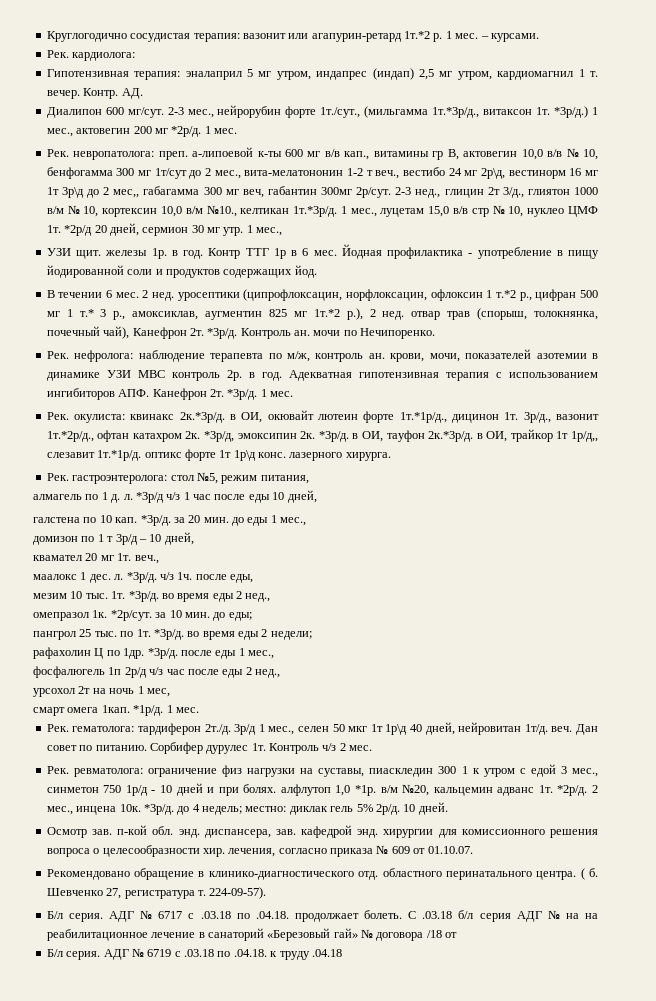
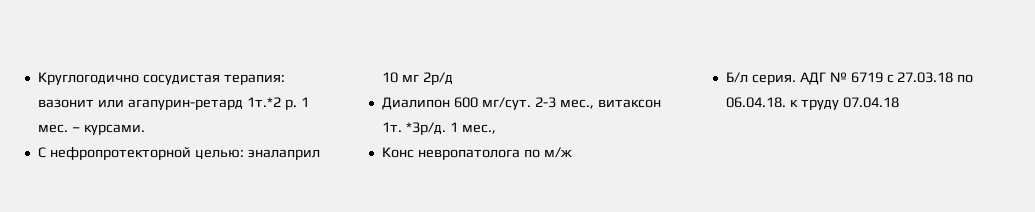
- Рек. кардиолога:
- Гипотензивная терапия: эналаприл 5 мг утром, индапрес (индап) 2,5 мг утром, кардиомагнил 1 т. вечер. Контр. АД.
+ С нефропротекторной целью: эналаприл 10 мг 2р/д
- 2-3 мес., нейрорубин форте 1т./сут., (мильгамма 1т.*3р/д., витаксон 1т. *3р/д.) 1 мес., актовегин 200 мг *2р/д. 1 мес.
- Рек. невропатолога: преп. а-липоевой к-ты 600 мг в/в кап., витамины гр В, актовегин 10,0 в/в № 10, бенфогамма 300 мг 1т/сут до 2 мес., вита-мелатононин 1-2 т веч., вестибо 24 мг 2р\д, вестинорм 16 мг 1т 3р\д до 2 мес,, габагамма 300 мг веч, габантин 300мг 2р/сут. 2-3 нед., глицин 2т 3/д., глиятон 1000 в/м № 10, кортексин 10,0 в/м №10., келтикан 1т.*3р/д. 1 мес., луцетам 15,0 в/в стр № 10, нуклео ЦМФ 1т. *2р/д 20 дней, сермион 30 мг утр. 1 мес.,
- УЗИ щит. железы 1р. в год. Контр ТТГ 1р в 6 мес. Йодная профилактика - употребление в пищу йодированной соли и продуктов содержащих йод.
- В течении 6 мес. 2 нед. уросептики (ципрофлоксацин, норфлоксацин, офлоксин 1 т.*2 р., цифран 500 мг 1 т.* 3 р., амоксиклав, аугментин 825 мг 1т.*2 р.), 2 нед. отвар трав (спорыш, толокнянка, почечный чай), Канефрон 2т. *3р/д. Контроль ан. мочи по Нечипоренко.
- Рек. нефролога: наблюдение терапевта по м/ж, контроль ан. крови, мочи, показателей азотемии в динамике УЗИ МВС контроль 2р. в год. Адекватная гипотензивная терапия с использованием ингибиторов АПФ. Канефрон 2т. *3р/д. 1 мес.
- Рек. окулиста: квинакс 2к.*3р/д. в ОИ, окювайт лютеин форте 1т.*1р/д., дицинон 1т. 3р/д., вазонит 1т.*2р/д., офтан катахром 2к. *3р/д, эмоксипин 2к. *3р/д. в ОИ, тауфон 2к.*3р/д. в ОИ, трайкор 1т 1р/д,, слезавит 1т.*1р/д. оптикс форте 1т 1р\д конс. лазерного хирурга.
- Рек. гастроэнтеролога: стол №5, режим питания,
- алмагель по 1 д. л. *3р/д ч/з 1 час после еды 10 дней,
- галстена по 10 кап. *3р/д. за 20 мин. до еды 1 мес.,
- домизон по 1 т 3р/д – 10 дней,
- квамател 20 мг 1т. веч.,
- маалокс 1 дес. л. *3р/д. ч/з 1ч. после еды,
- мезим 10 тыс. 1т. *3р/д. во время еды 2 нед.,
- омепразол 1к. *2р/сут. за 10 мин. до еды;
- пангрол 25 тыс. по 1т. *3р/д. во время еды 2 недели;
- рафахолин Ц по 1др. *3р/д. после еды 1 мес.,
- фосфалюгель 1п 2р/д ч/з час после еды 2 нед.,
- урсохол 2т на ночь 1 мес,
- смарт омега 1кап. *1р/д. 1 мес.
- Рек. гематолога: тардиферон 2т./д. 3р/д 1 мес., селен 50 мкг 1т 1р\д 40 дней, нейровитан 1т/д. веч. Дан совет по питанию. Сорбифер дурулес 1т. Контроль ч/з 2 мес.
- Рек. ревматолога: ограничение физ нагрузки на суставы, пиаскледин 300 1 к утром с едой 3 мес., синметон 750 1р/д - 10 дней и при болях. алфлутоп 1,0 *1р. в/м №20, кальцемин адванс 1т. *2р/д. 2 мес., инцена 10к. *3р/д. до 4 недель; местно: диклак гель 5% 2р/д. 10 дней.
- Осмотр зав. п-кой обл. энд. диспансера, зав. кафедрой энд. хирургии для комиссионного решения вопроса о целесообразности хир. лечения, согласно приказа № 609 от 01.10.07.
- Рекомендовано обращение в клинико-диагностического отд. областного перинатального центра. ( б. Шевченко 27, регистратура т. 224-09-57).
- Б/л серия. АДГ № 6717 с .03.18 по .04.18. продолжает болеть. С .03.18 б/л серия АДГ № на на реабилитационное лечение в санаторий «Березовый гай» № договора /18 от
+ 2-3 мес., витаксон 1т. *3р/д. 1 мес.,
+ Конс невропатолога по м/ж
- АДГ № 6719 с .03.18 по .04.18. к труду .04.18
+ АДГ № 6719 с 27.03.18 по 06.04.18. к труду 07.04.18

